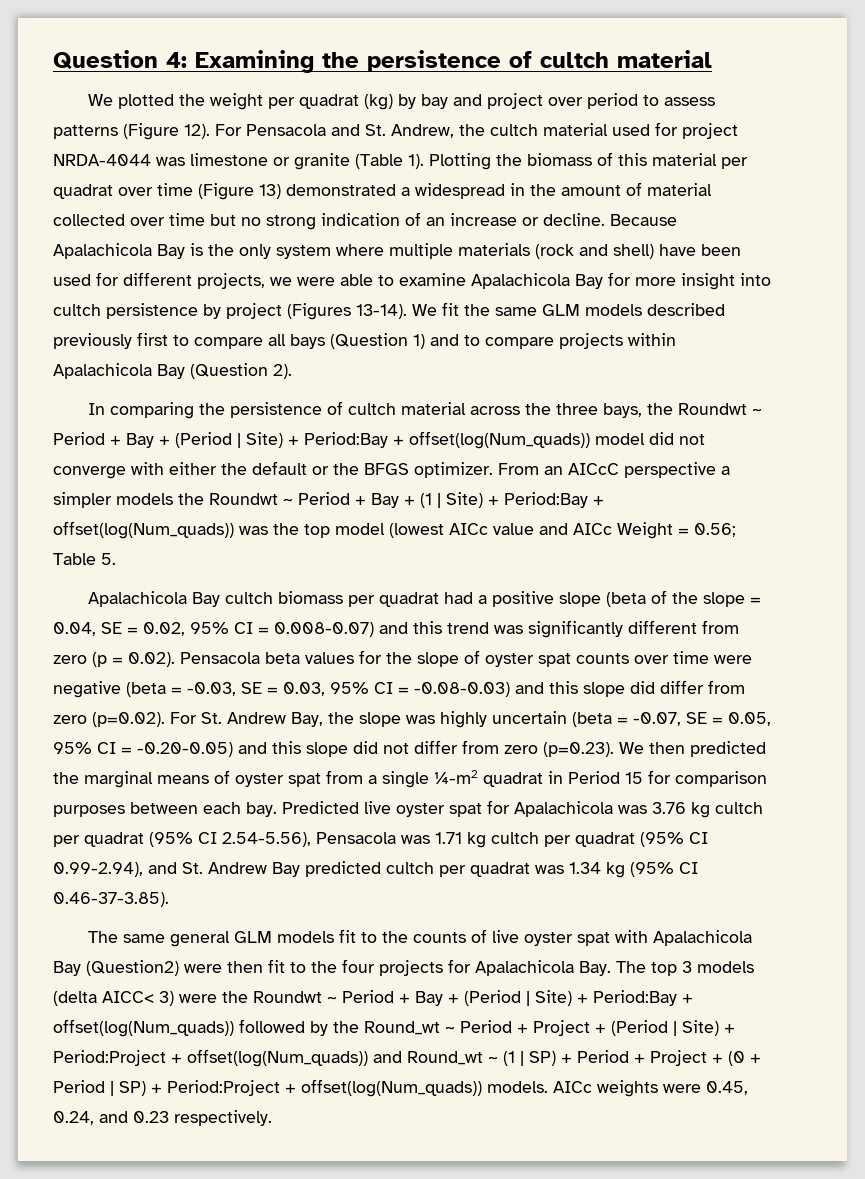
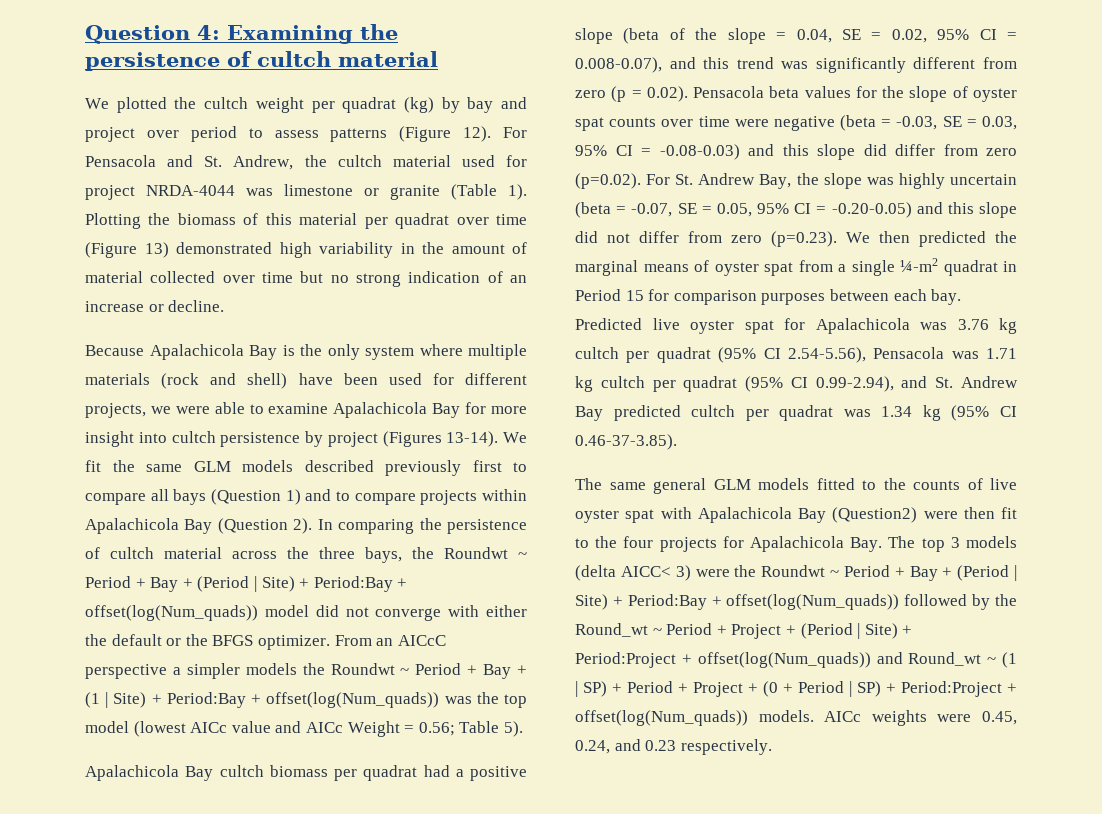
- We plotted the weight per quadrat (kg) by bay and project over period to assess patterns (Figure 12).
+ We plotted the cultch weight per quadrat (kg) by bay and project over period to assess patterns (Figure 12).
- Plotting the biomass of this material per quadrat over time (Figure 13) demonstrated a widespread in the amount of material collected over time but no strong indication of an increase or decline. Because Apalachicola Bay is the only system where multiple materials (rock and shell) have been used for different projects, we were able to examine Apalachicola Bay for more insight into cultch persistence by project (Figures 13-14).
+ Plotting the biomass of this material per quadrat over time (Figure 13) demonstrated high variability in the amount of material collected over time but no strong indication of an increase or decline.
+ Because Apalachicola Bay is the only system where multiple materials (rock and shell) have been used for different projects, we were able to examine Apalachicola Bay for more insight into cultch persistence by project (Figures 13-14).
- We fit the same GLM models described previously first to compare all bays (Question 1) and to compare projects within Apalachicola Bay (Question 2).
- In comparing the persistence of cultch material across the three bays, the Roundwt ~ Period + Bay + (Period | Site) + Period:Bay + offset(log(Num_quads)) model did not converge with either the default or the BFGS optimizer.
+ We fit the same GLM models described previously first to compare all bays (Question 1) and to compare projects within Apalachicola Bay (Question 2). In comparing the persistence of cultch material across the three bays, the Roundwt ~ Period + Bay + (Period | Site) + Period:Bay + offset(log(Num_quads)) model did not converge with either the default or the BFGS optimizer.
- From an AICcC perspective a simpler models the Roundwt ~ Period + Bay + (1 | Site) + Period:Bay + offset(log(Num_quads)) was the top model (lowest AICc value and AICc Weight = 0.56; Table 5.
+ From an AICcC perspective a simpler models the Roundwt ~ Period + Bay + (1 | Site) + Period:Bay + offset(log(Num_quads)) was the top model (lowest AICc value and AICc Weight = 0.56; Table 5).
- Apalachicola Bay cultch biomass per quadrat had a positive slope (beta of the slope = 0.04, SE = 0.02, 95% CI = 0.008-0.07) and this trend was significantly different from zero (p = 0.02). Pensacola beta values for the slope of oyster spat counts over time were negative (beta = -0.03, SE = 0.03, 95% CI = -0.08-0.03) and this slope did differ from zero (p=0.02). For St. Andrew Bay, the slope was highly uncertain (beta = -0.07, SE = 0.05, 95% CI = -0.20-0.05) and this slope did not differ from zero (p=0.23). We then predicted the marginal means of oyster spat from a single ¼-m2 quadrat in Period 15 for comparison purposes between each bay.
+ Apalachicola Bay cultch biomass per quadrat had a positive slope (beta of the slope = 0.04, SE = 0.02, 95% CI = 0.008-0.07), and this trend was significantly different from zero (p = 0.02). Pensacola beta values for the slope of oyster spat counts over time were negative (beta = -0.03, SE = 0.03, 95% CI = -0.08-0.03) and this slope did differ from zero (p=0.02). For St. Andrew Bay, the slope was highly uncertain (beta = -0.07, SE = 0.05, 95% CI = -0.20-0.05) and this slope did not differ from zero (p=0.23). We then predicted the marginal means of oyster spat from a single ¼-m2 quadrat in Period 15 for comparison purposes between each bay.
- The same general GLM models fit to the counts of live oyster spat with Apalachicola Bay (Question2) were then fit to the four projects for Apalachicola Bay. The top 3 models (delta AICC< 3) were the Roundwt ~ Period + Bay + (Period | Site) + Period:Bay + offset(log(Num_quads)) followed by the Round_wt ~ Period + Project + (Period | Site) + Period:Project + offset(log(Num_quads)) and Round_wt ~ (1 | SP) + Period + Project + (0 + Period | SP) + Period:Project + offset(log(Num_quads)) models.
+ The same general GLM models fitted to the counts of live oyster spat with Apalachicola Bay (Question2) were then fit to the four projects for Apalachicola Bay. The top 3 models (delta AICC< 3) were the Roundwt ~ Period + Bay + (Period | Site) + Period:Bay + offset(log(Num_quads)) followed by the Round_wt ~ Period + Project + (Period | Site) + Period:Project + offset(log(Num_quads)) and Round_wt ~ (1 | SP) + Period + Project + (0 + Period | SP) + Period:Project + offset(log(Num_quads)) models.

